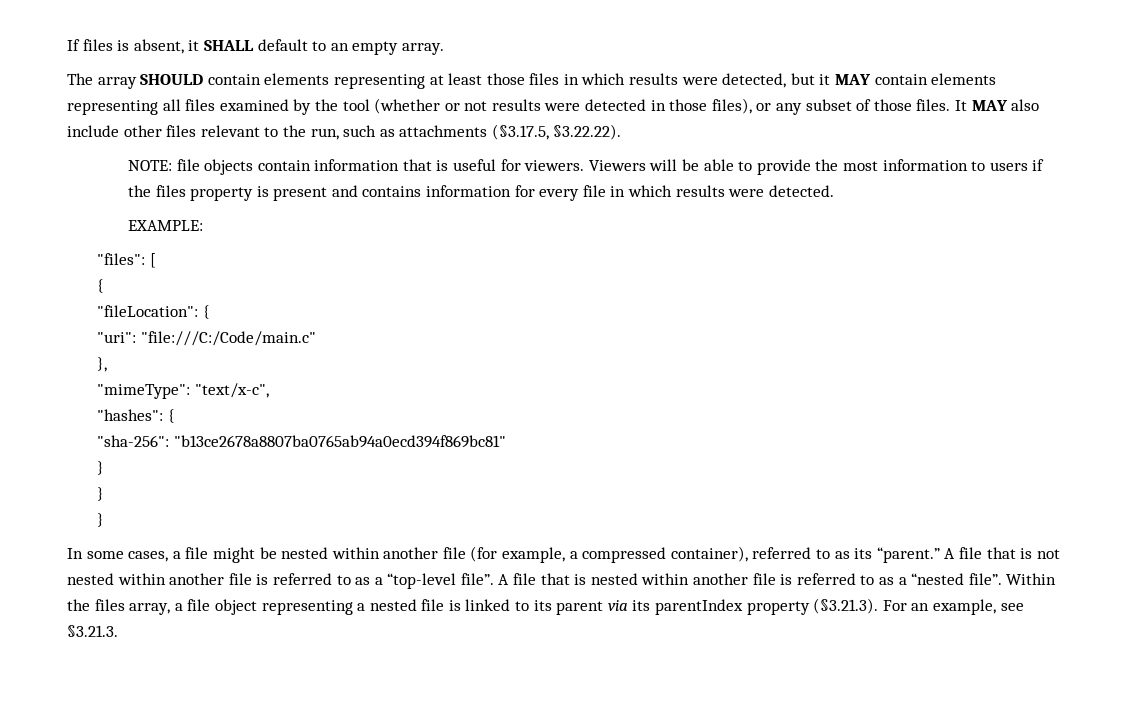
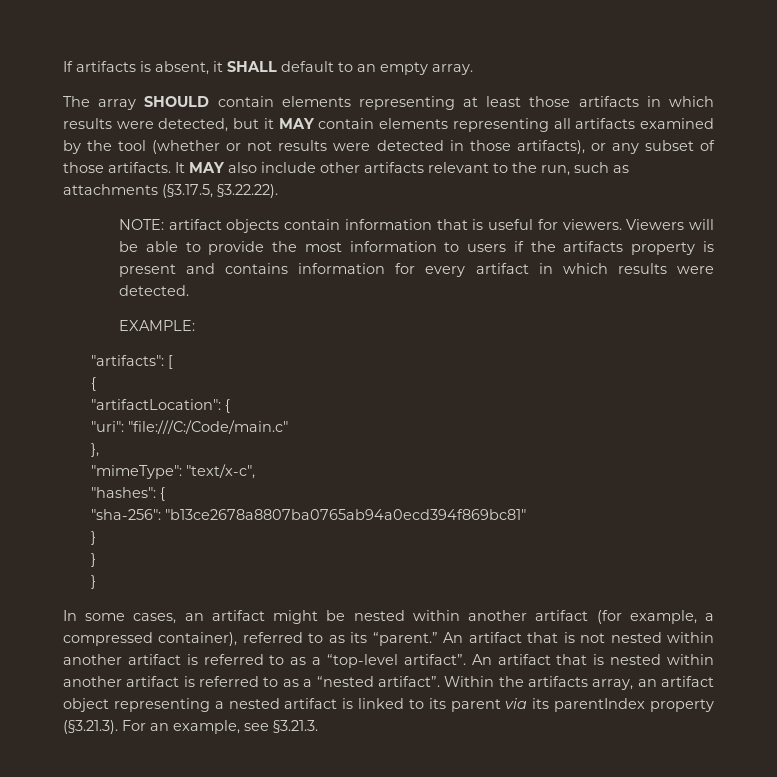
- If files is absent, it SHALL default to an empty array.
+ If artifacts is absent, it SHALL default to an empty array.
- The array SHOULD contain elements representing at least those files in which results were detected, but it MAY contain elements representing all files examined by the tool (whether or not results were detected in those files), or any subset of those files.
+ The array SHOULD contain elements representing at least those artifacts in which results were detected, but it MAY contain elements representing all artifacts examined by the tool (whether or not results were detected in those artifacts), or any subset of those artifacts.
- It MAY also include other files relevant to the run, such as attachments (§3.17.5, §3.22.22).
+ It MAY also include other artifacts relevant to the run, such as attachments (§3.17.5, §3.22.22).
- NOTE: file objects contain information that is useful for viewers.
+ NOTE: artifact objects contain information that is useful for viewers.
- Viewers will be able to provide the most information to users if the files property is present and contains information for every file in which results were detected.
+ Viewers will be able to provide the most information to users if the artifacts property is present and contains information for every artifact in which results were detected.
- "files": [
+ "artifacts": [
- "fileLocation": {
+ "artifactLocation": {
- In some cases, a file might be nested within another file (for example, a compressed container), referred to as its “parent.”
+ In some cases, an artifact might be nested within another artifact (for example, a compressed container), referred to as its “parent.”
- A file that is not nested within another file is referred to as a “top-level file”. A file that is nested within another file is referred to as a “nested file”.
+ An artifact that is not nested within another artifact is referred to as a “top-level artifact”. An artifact that is nested within another artifact is referred to as a “nested artifact”.
- Within the files array, a file object representing a nested file is linked to its parent via its parentIndex property (§3.21.3). For an example, see §3.21.3.
+ Within the artifacts array, an artifact object representing a nested artifact is linked to its parent via its parentIndex property (§3.21.3). For an example, see §3.21.3.

